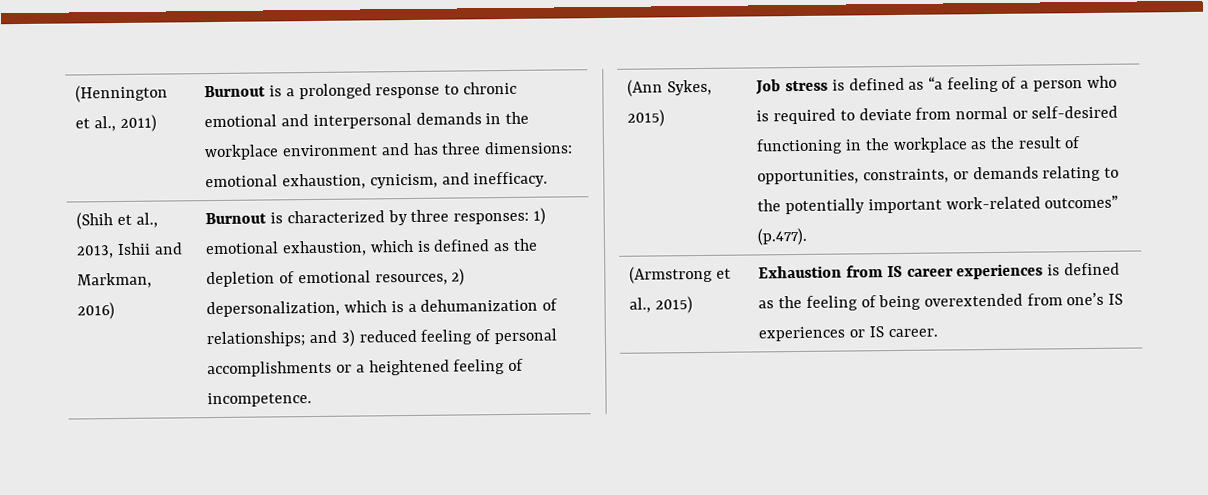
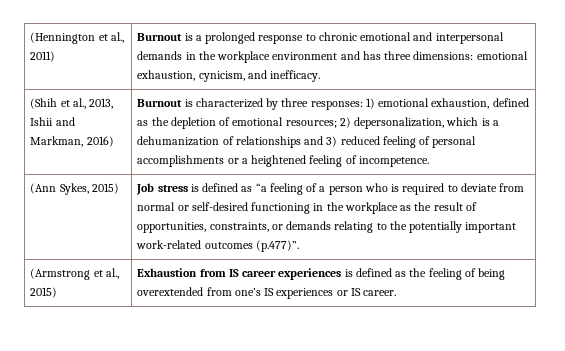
- Burnout is characterized by three responses: 1) emotional exhaustion, which is defined as the depletion of emotional resources, 2) depersonalization, which is a dehumanization of relationships; and 3) reduced feeling of personal accomplishments or a heightened feeling of incompetence.
+ Burnout is characterized by three responses: 1) emotional exhaustion, defined as the depletion of emotional resources; 2) depersonalization, which is a dehumanization of relationships and 3) reduced feeling of personal accomplishments or a heightened feeling of incompetence.
- Job stress is defined as “a feeling of a person who is required to deviate from normal or self-desired functioning in the workplace as the result of opportunities, constraints, or demands relating to the potentially important work-related outcomes” (p.477).
+ Job stress is defined as “a feeling of a person who is required to deviate from normal or self-desired functioning in the workplace as the result of opportunities, constraints, or demands relating to the potentially important work-related outcomes (p.477)”.

